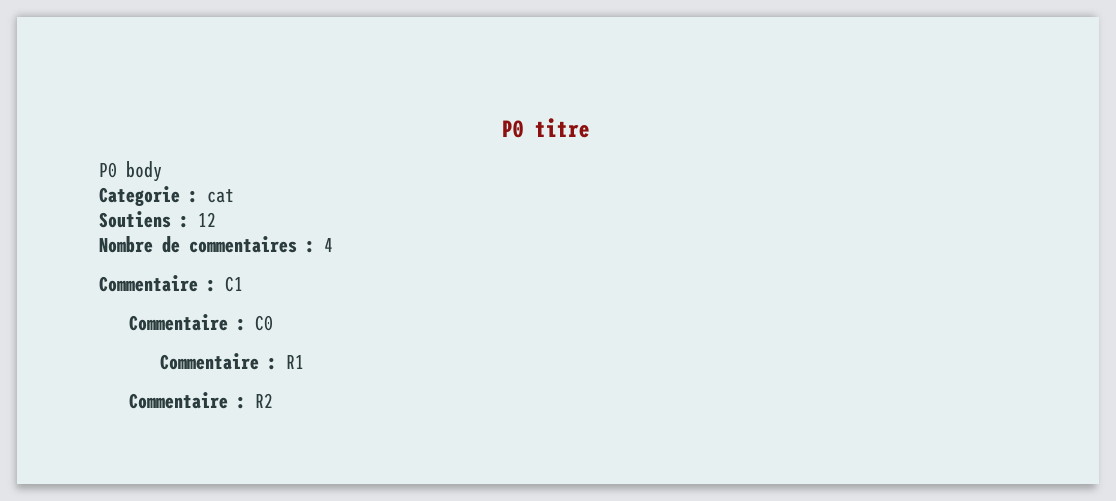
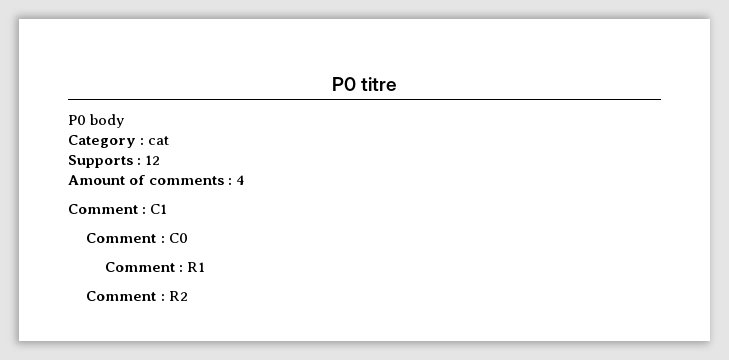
- Categorie : cat
+ Category : cat
- Soutiens : 12
+ Supports : 12
- Nombre de commentaires : 4
+ Amount of comments : 4
- Commentaire : C1
+ Comment : C1
- Commentaire : C0
+ Comment : C0
- Commentaire : R1
+ Comment : R1
- Commentaire : R2
+ Comment : R2

